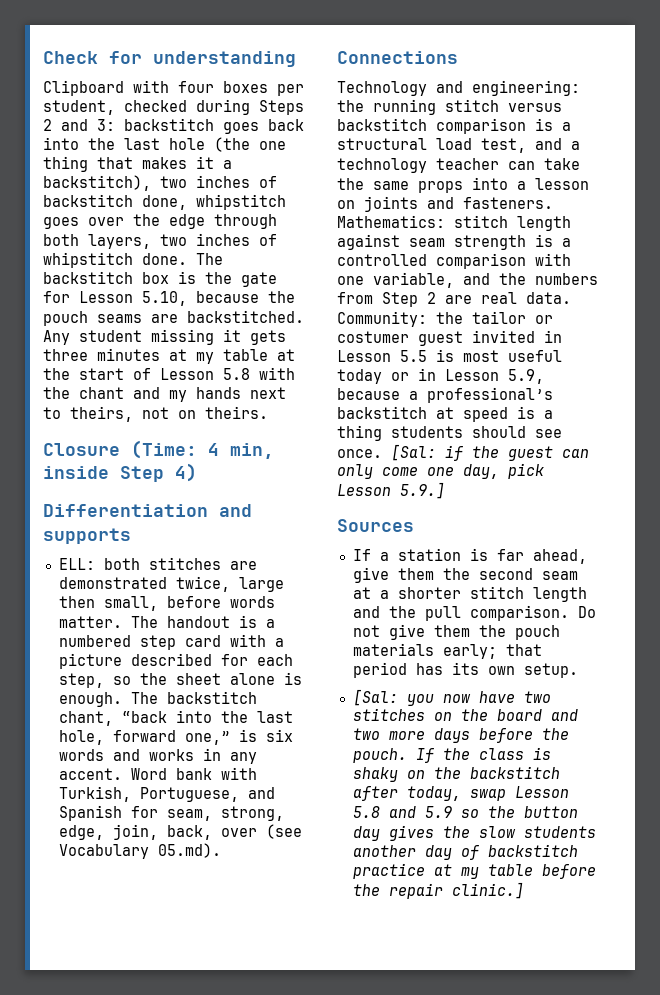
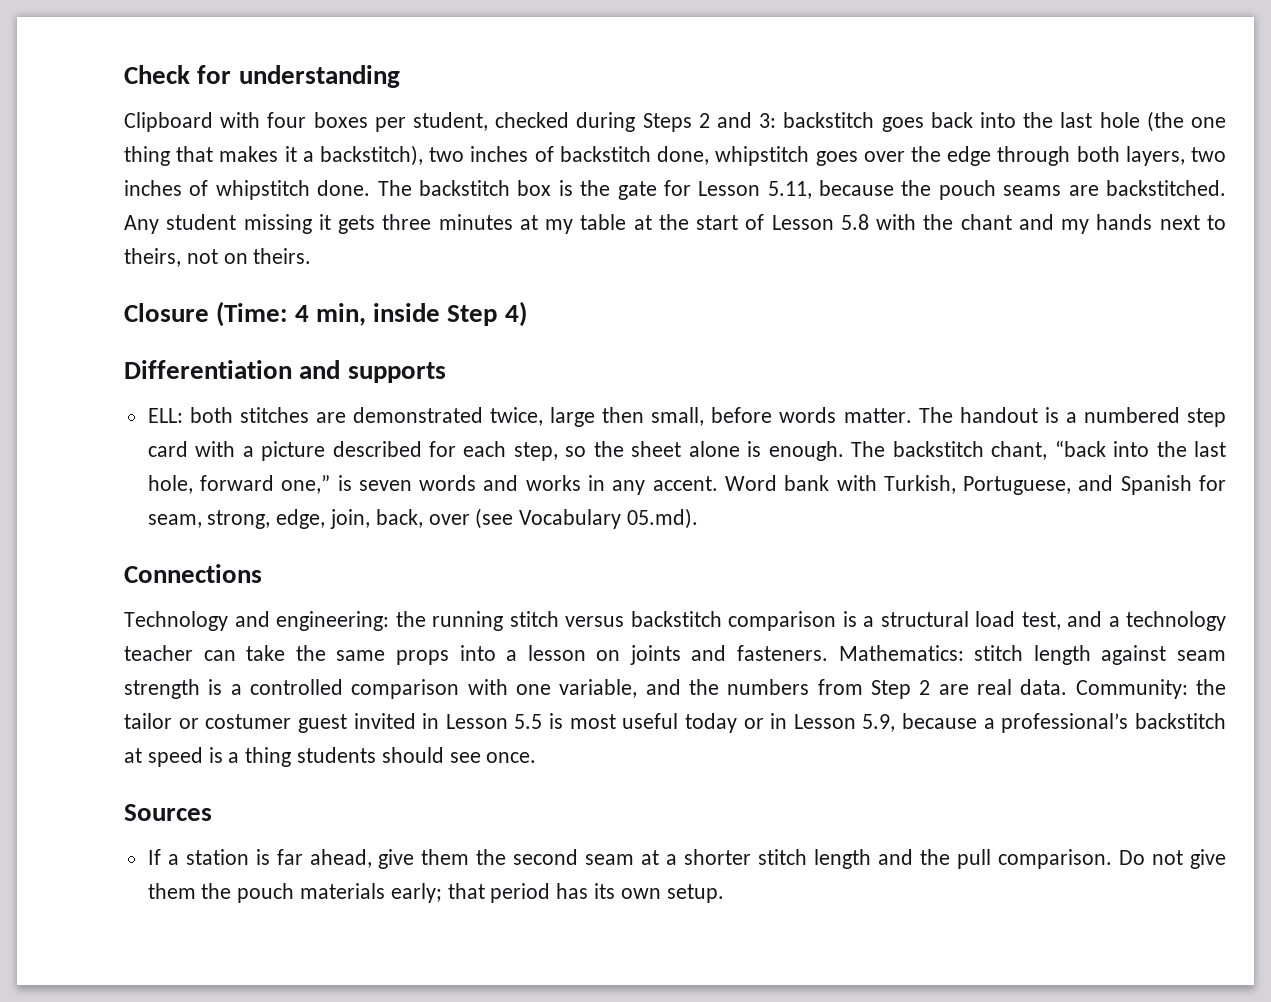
- The backstitch box is the gate for Lesson 5.10, because the pouch seams are backstitched.
+ The backstitch box is the gate for Lesson 5.11, because the pouch seams are backstitched.
- The backstitch chant, “back into the last hole, forward one,” is six words and works in any accent.
+ The backstitch chant, “back into the last hole, forward one,” is seven words and works in any accent.
- [Sal: if the guest can only come one day, pick Lesson 5.9.]
- [Sal: you now have two stitches on the board and two more days before the pouch. If the class is shaky on the backstitch after today, swap Lesson 5.8 and 5.9 so the button day gives the slow students another day of backstitch practice at my table before the repair clinic.]

